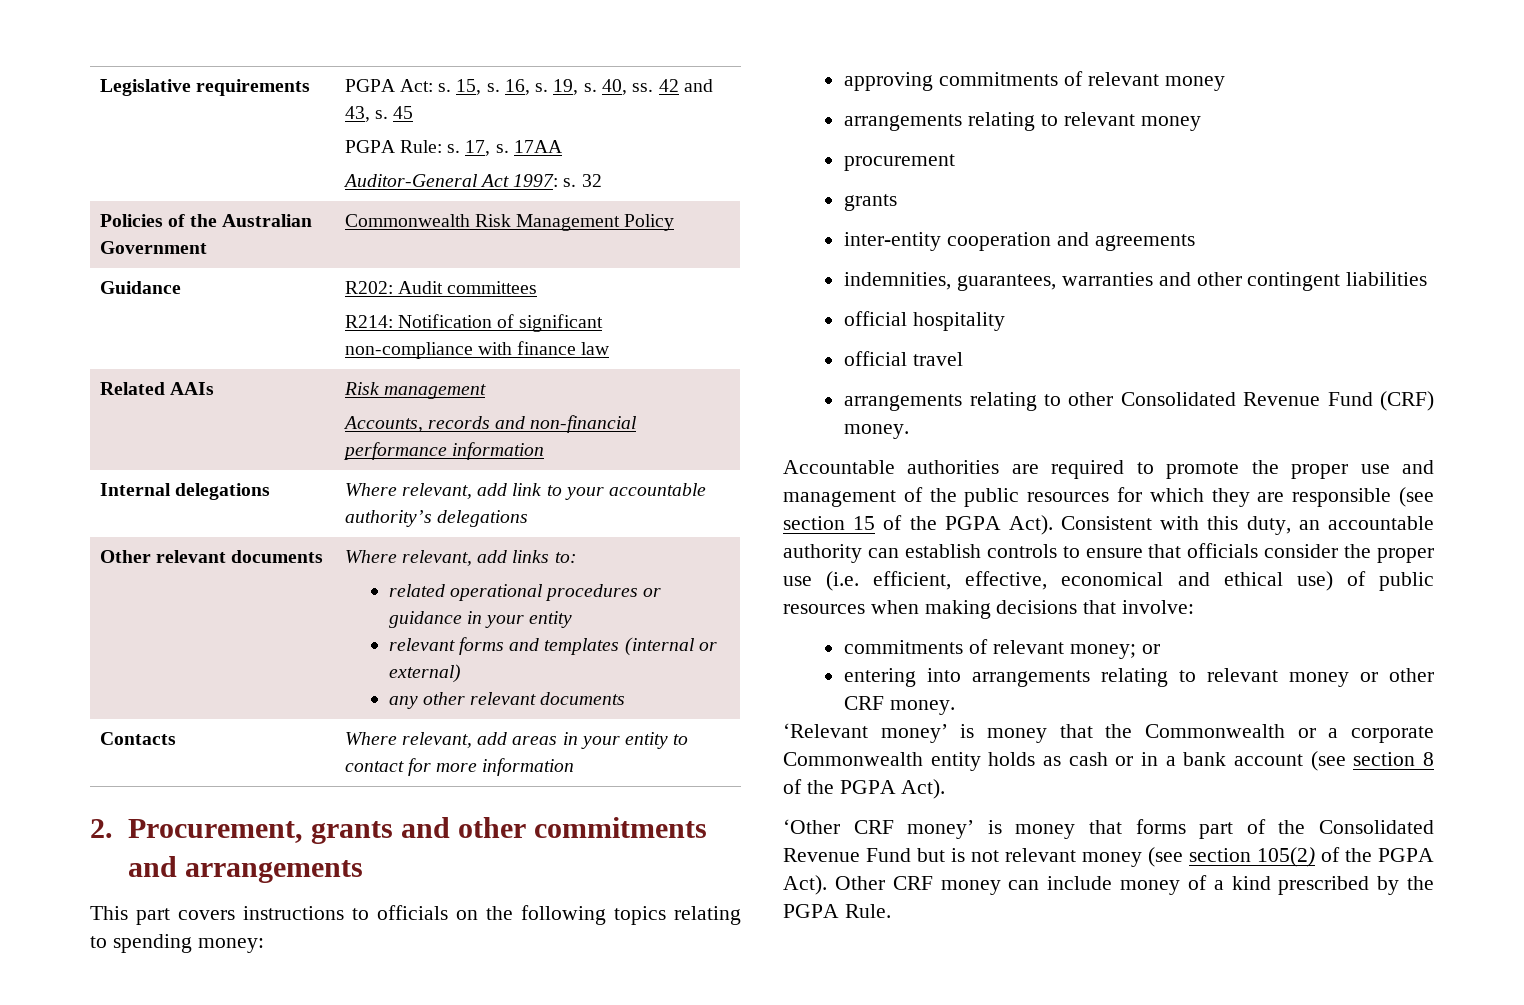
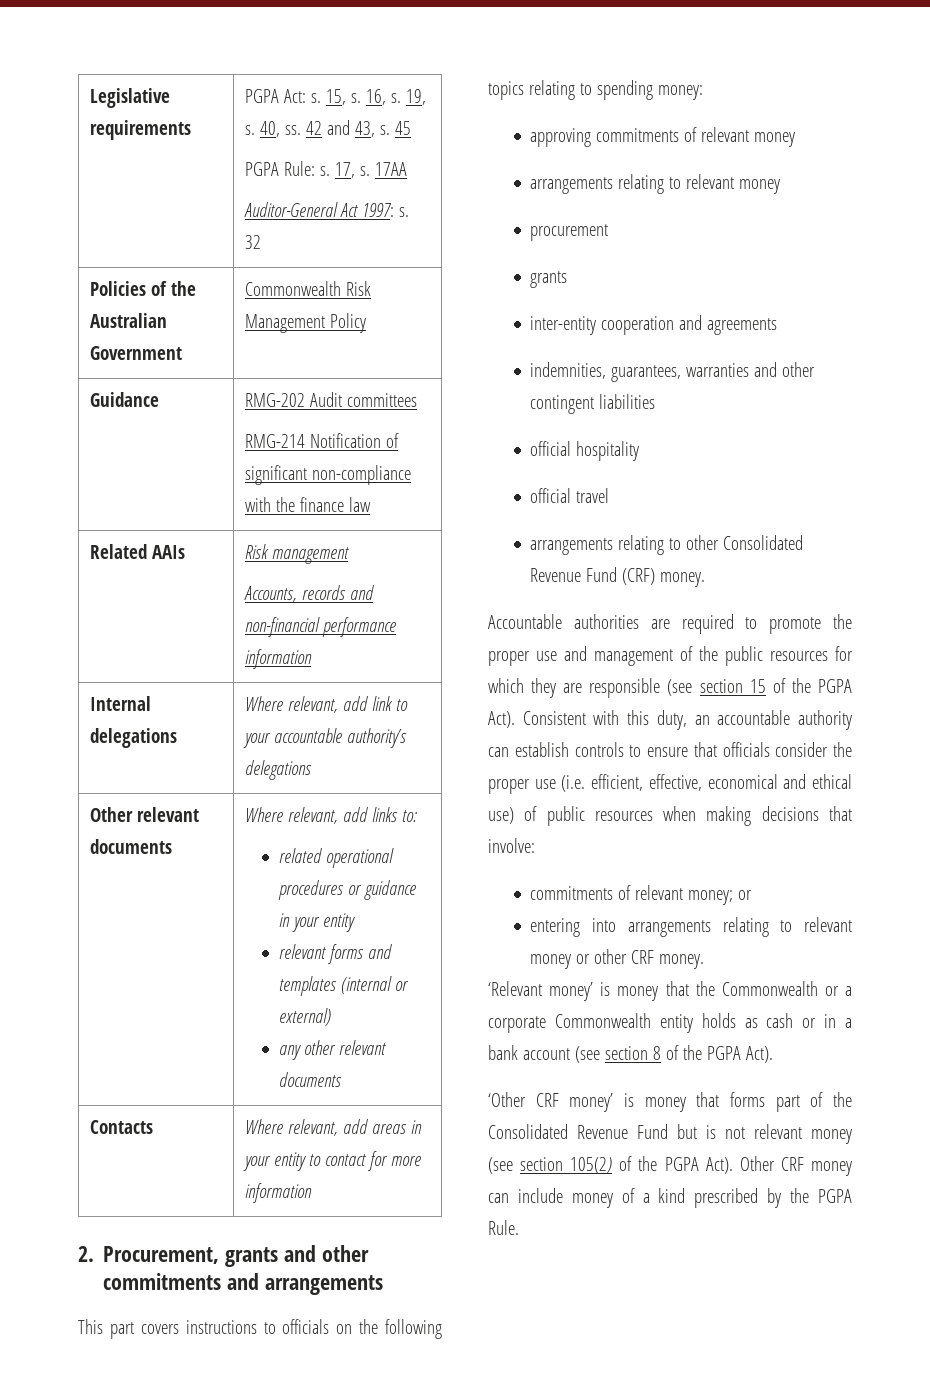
- Guidance | R202: Audit committees
- R214: Notification of significant non-compliance with finance law
+ Guidance | RMG-202 Audit committees
+ RMG-214 Notification of significant non-compliance with the finance law

